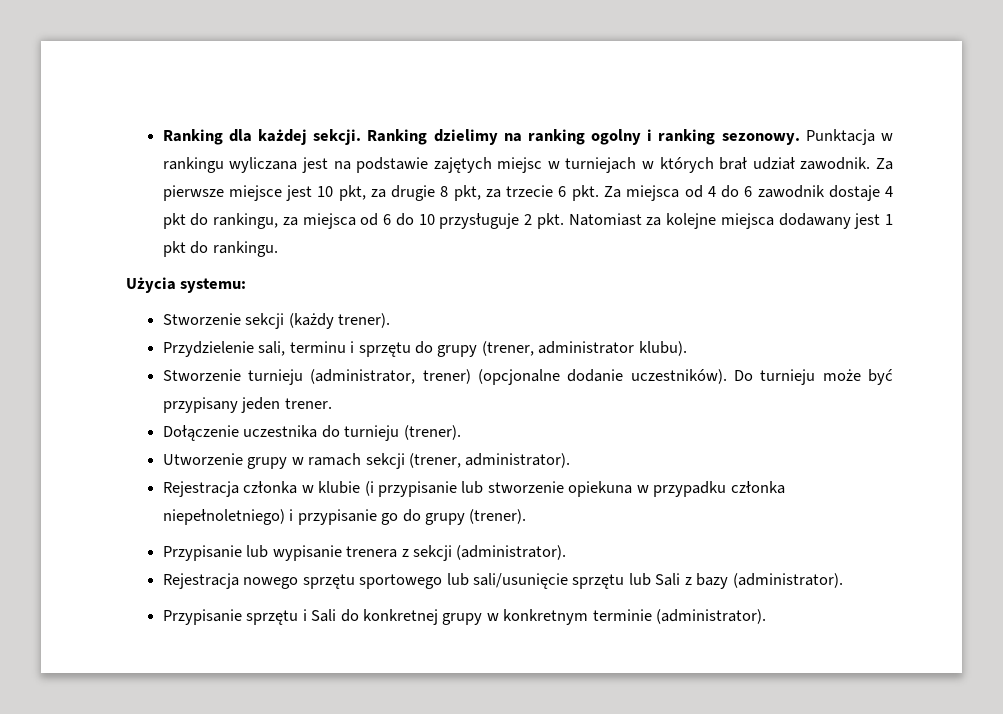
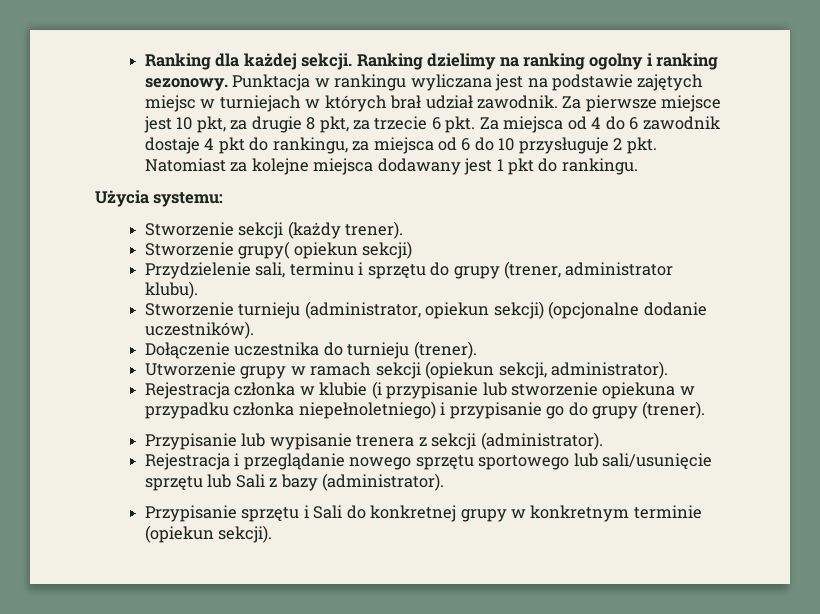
+ Stworzenie grupy( opiekun sekcji)
- Stworzenie turnieju (administrator, trener) (opcjonalne dodanie uczestników). Do turnieju może być przypisany jeden trener.
+ Stworzenie turnieju (administrator, opiekun sekcji) (opcjonalne dodanie uczestników).
- Utworzenie grupy w ramach sekcji (trener, administrator).
+ Utworzenie grupy w ramach sekcji (opiekun sekcji, administrator).
- Rejestracja nowego sprzętu sportowego lub sali/usunięcie sprzętu lub Sali z bazy (administrator).
+ Rejestracja i przeglądanie nowego sprzętu sportowego lub sali/usunięcie sprzętu lub Sali z bazy (administrator).
- Przypisanie sprzętu i Sali do konkretnej grupy w konkretnym terminie (administrator).
+ Przypisanie sprzętu i Sali do konkretnej grupy w konkretnym terminie (opiekun sekcji).

